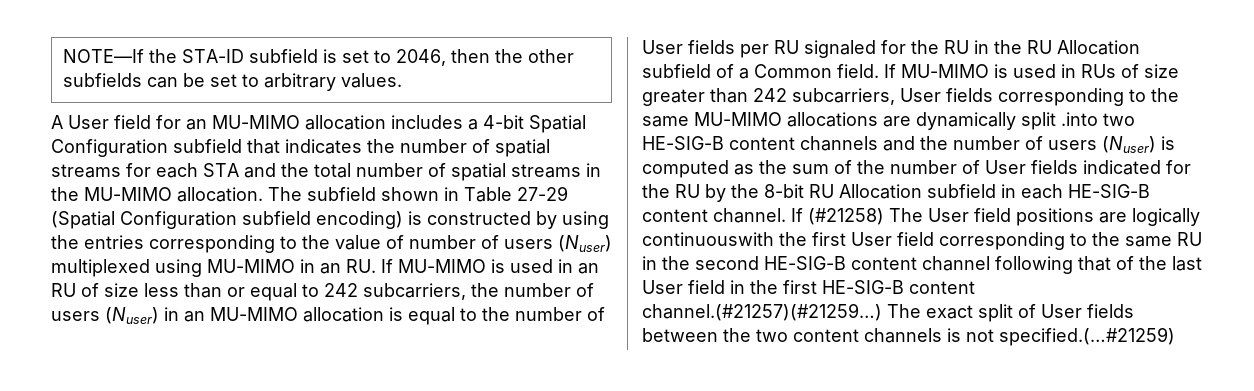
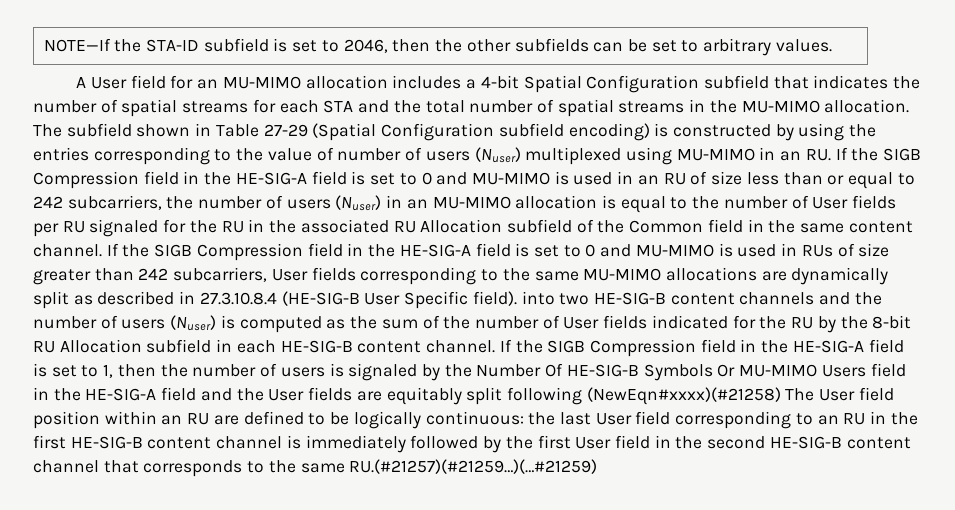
- The subfield shown in Table 27-29 (Spatial Configuration subfield encoding) is constructed by using the entries corresponding to the value of number of users (Nuser) multiplexed using MU-MIMO in an RU. If MU-MIMO is used in an RU of size less than or equal to 242 subcarriers, the number of users (Nuser) in an MU-MIMO allocation is equal to the number of User fields per RU signaled for the RU in the RU Allocation subfield of a Common field. If MU-MIMO is used in RUs of size greater than 242 subcarriers, User fields corresponding to the same MU-MIMO allocations are dynamically split .into two HE-SIG-B content channels and the number of users (Nuser) is computed as the sum of the number of User fields indicated for the RU by the 8-bit RU Allocation subfield in each HE-SIG-B content channel.
+ The subfield shown in Table 27-29 (Spatial Configuration subfield encoding) is constructed by using the entries corresponding to the value of number of users (Nuser) multiplexed using MU-MIMO in an RU. If the SIGB Compression field in the HE-SIG-A field is set to 0 and MU-MIMO is used in an RU of size less than or equal to 242 subcarriers, the number of users (Nuser) in an MU-MIMO allocation is equal to the number of User fields per RU signaled for the RU in the associated RU Allocation subfield of the Common field in the same content channel. If the SIGB Compression field in the HE-SIG-A field is set to 0 and MU-MIMO is used in RUs of size greater than 242 subcarriers, User fields corresponding to the same MU-MIMO allocations are dynamically split as described in 27.3.10.8.4 (HE-SIG-B User Specific field). into two HE-SIG-B content channels and the number of users (Nuser) is computed as the sum of the number of User fields indicated for the RU by the 8-bit RU Allocation subfield in each HE-SIG-B content channel.
- If (#21258) The User field positions are logically continuouswith the first User field corresponding to the same RU in the second HE-SIG-B content channel following that of the last User field in the first HE-SIG-B content channel.(#21257)(#21259…) The exact split of User fields between the two content channels is not specified.(…#21259)
+ If the SIGB Compression field in the HE-SIG-A field is set to 1, then the number of users is signaled by the Number Of HE-SIG-B Symbols Or MU-MIMO Users field in the HE-SIG-A field and the User fields are equitably split following (NewEqn#xxxx)(#21258) The User field position within an RU are defined to be logically continuous: the last User field corresponding to an RU in the first HE-SIG-B content channel is immediately followed by the first User field in the second HE-SIG-B content channel that corresponds to the same RU.(#21257)(#21259…)(…#21259)

